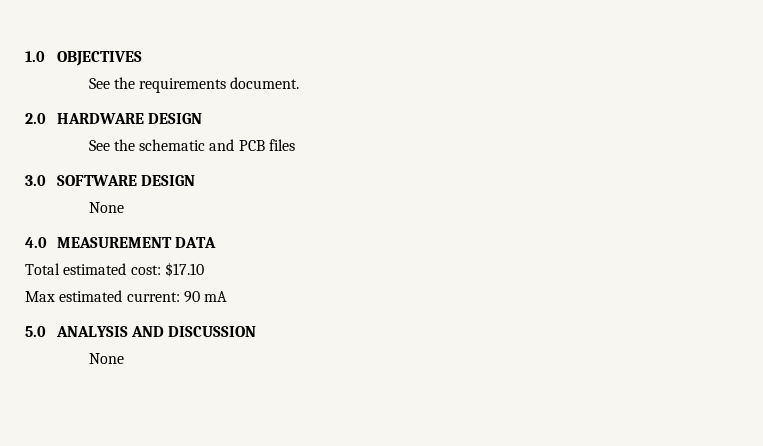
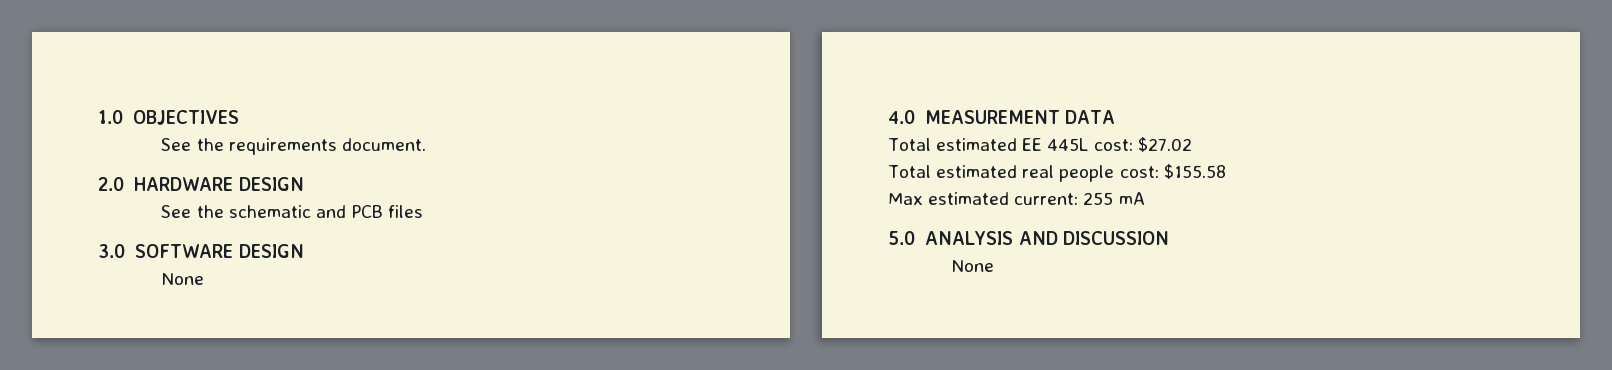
- Total estimated cost: $17.10
+ Total estimated EE 445L cost: $27.02
+ Total estimated real people cost: $155.58
- Max estimated current: 90 mA
+ Max estimated current: 255 mA

